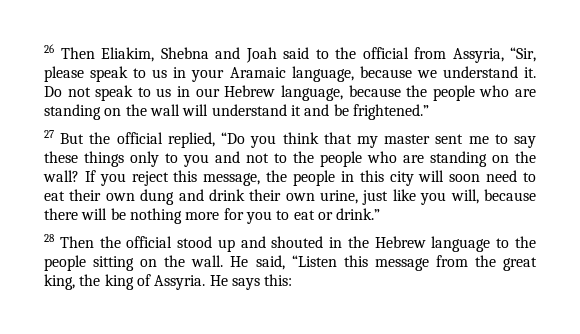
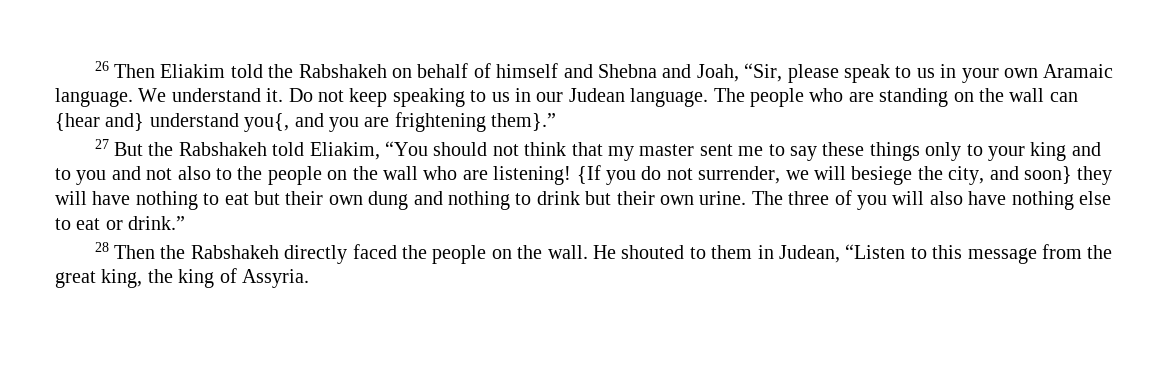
- 26 Then Eliakim, Shebna and Joah said to the official from Assyria, “Sir, please speak to us in your Aramaic language, because we understand it.
+ 26 Then Eliakim told the Rabshakeh on behalf of himself and Shebna and Joah, “Sir, please speak to us in your own Aramaic language. We understand it.
- Do not speak to us in our Hebrew language, because the people who are standing on the wall will understand it and be frightened.”
- 27 But the official replied, “Do you think that my master sent me to say these things only to you and not to the people who are standing on the wall? If you reject this message, the people in this city will soon need to eat their own dung and drink their own urine, just like you will, because there will be nothing more for you to eat or drink.”
+ Do not keep speaking to us in our Judean language. The people who are standing on the wall can {hear and} understand you{, and you are frightening them}.”
+ 27 But the Rabshakeh told Eliakim, “You should not think that my master sent me to say these things only to your king and to you and not also to the people on the wall who are listening! {If you do not surrender, we will besiege the city, and soon} they will have nothing to eat but their own dung and nothing to drink but their own urine. The three of you will also have nothing else to eat or drink.”
- 28 Then the official stood up and shouted in the Hebrew language to the people sitting on the wall.
+ 28 Then the Rabshakeh directly faced the people on the wall.
- He said, “Listen this message from the great king, the king of Assyria. He says this:
+ He shouted to them in Judean, “Listen to this message from the great king, the king of Assyria.

